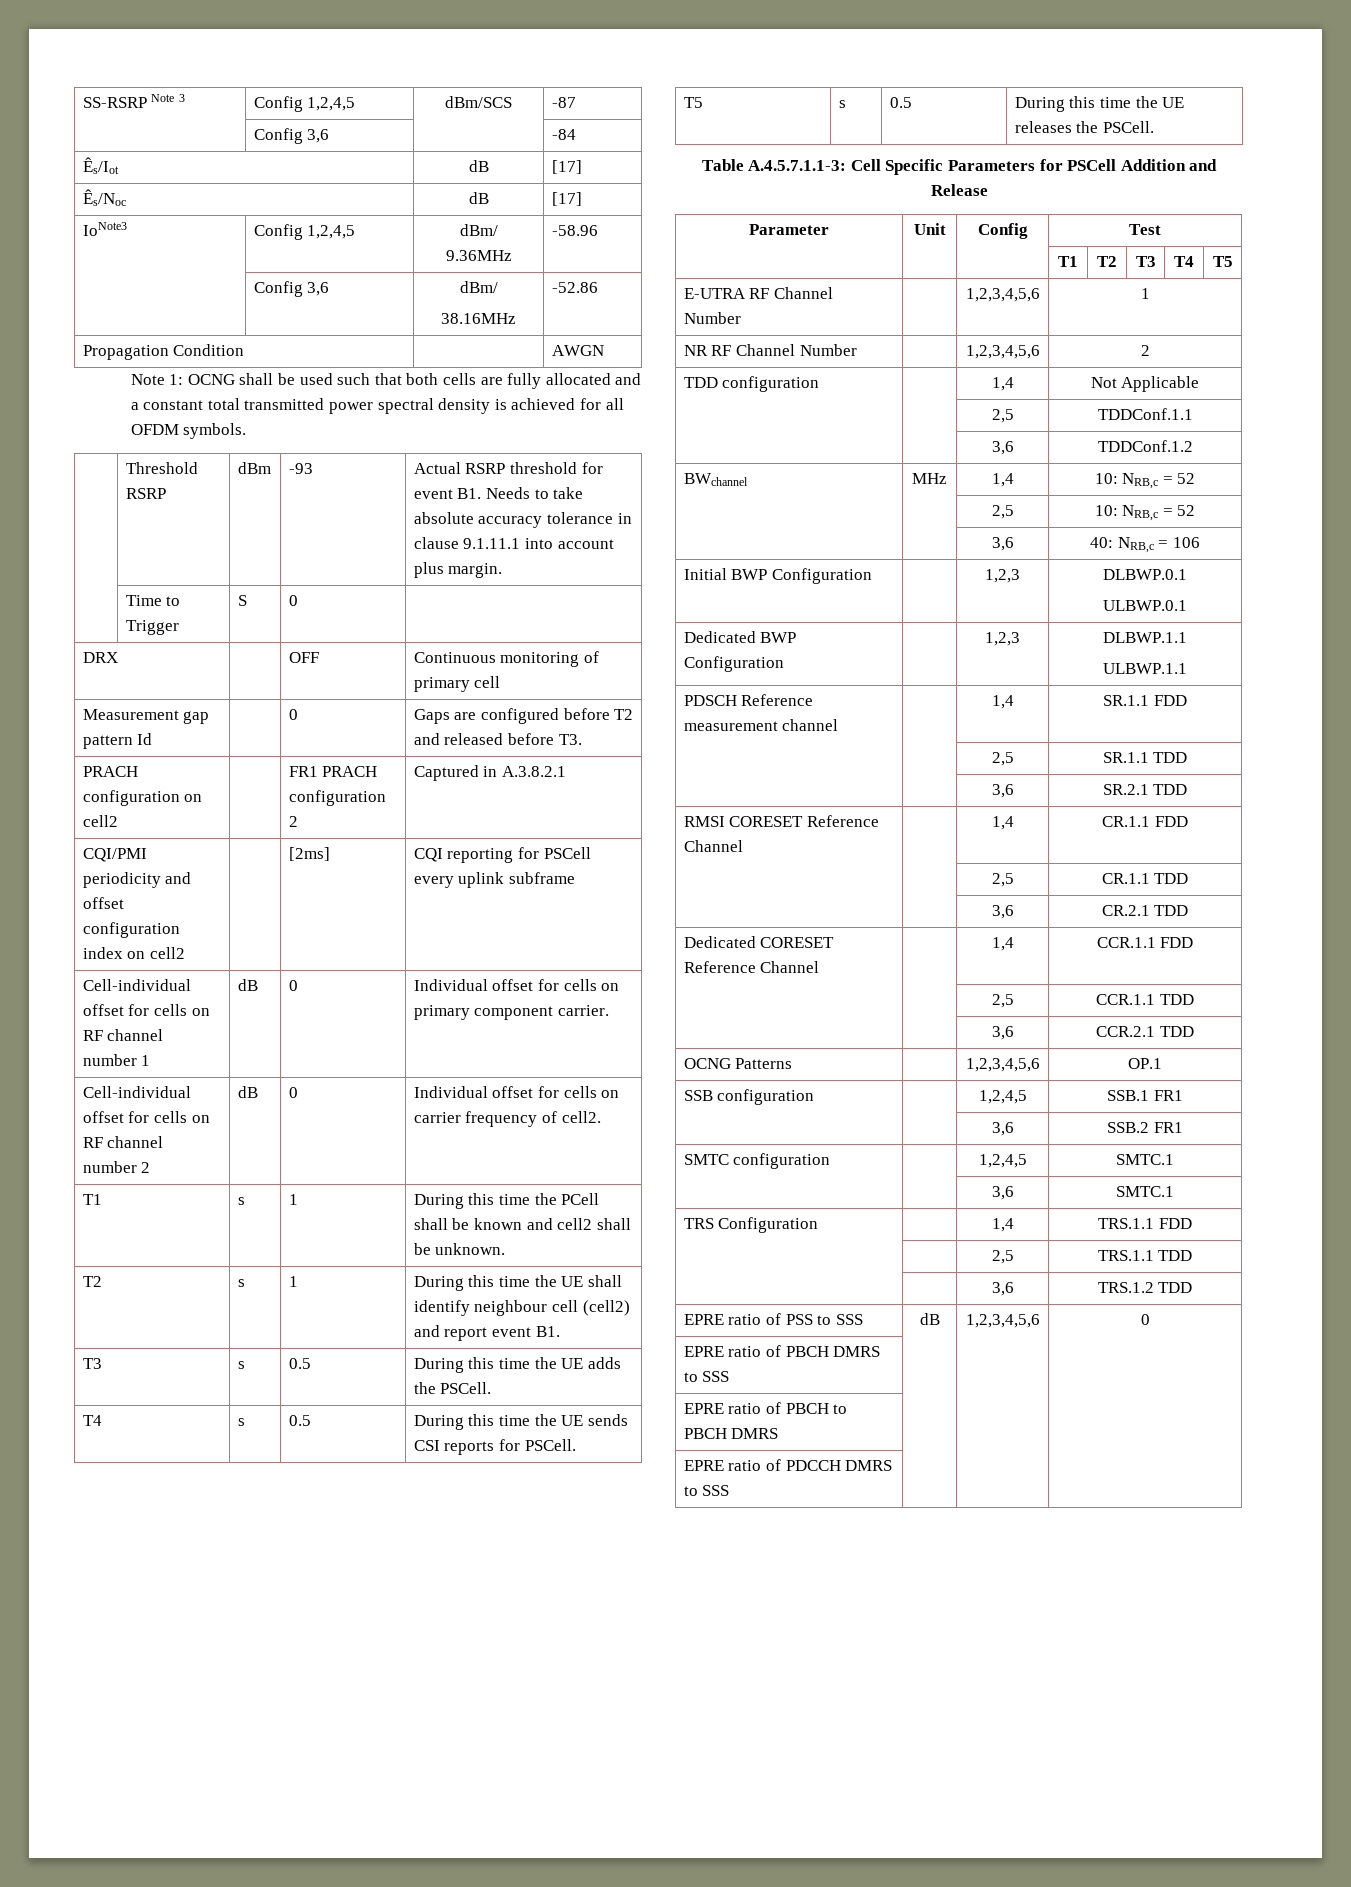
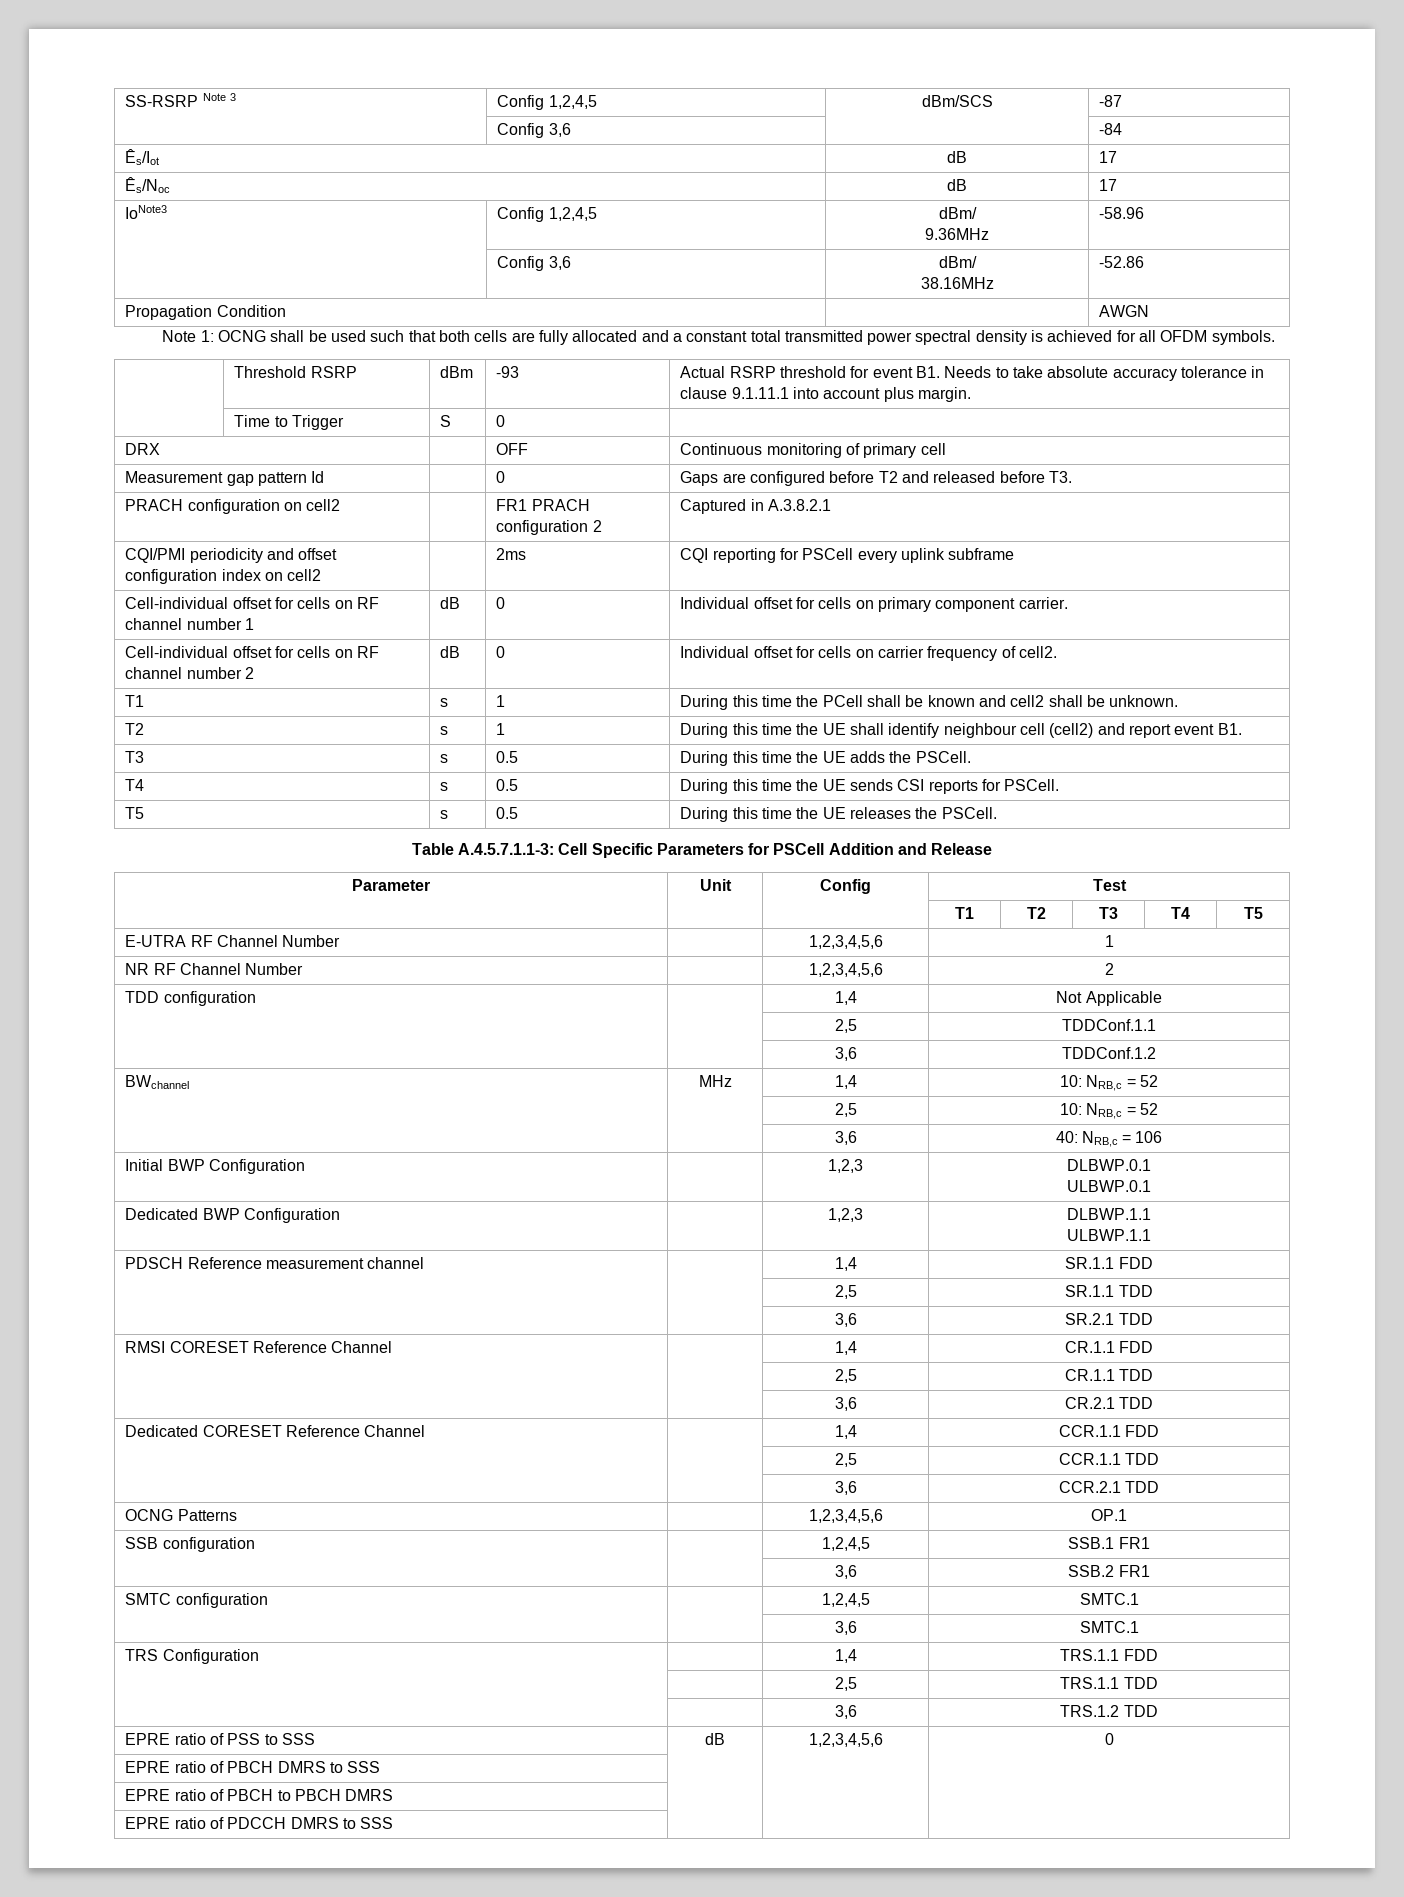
- Ês/Iot | dB | [17]
+ Ês/Iot | dB | 17
- Ês/Noc | dB | [17]
+ Ês/Noc | dB | 17
- CQI/PMI periodicity and offset configuration index on cell2 | | [2ms] | CQI reporting for PSCell every uplink subframe
+ CQI/PMI periodicity and offset configuration index on cell2 | | 2ms | CQI reporting for PSCell every uplink subframe

